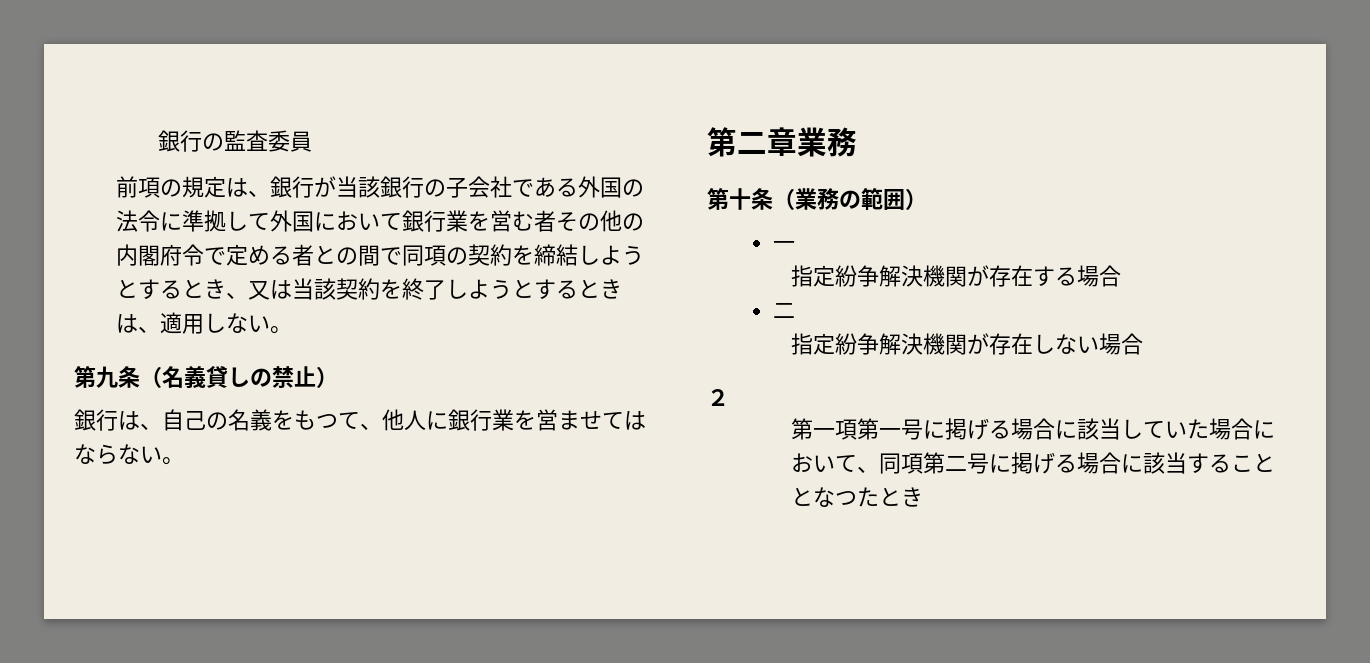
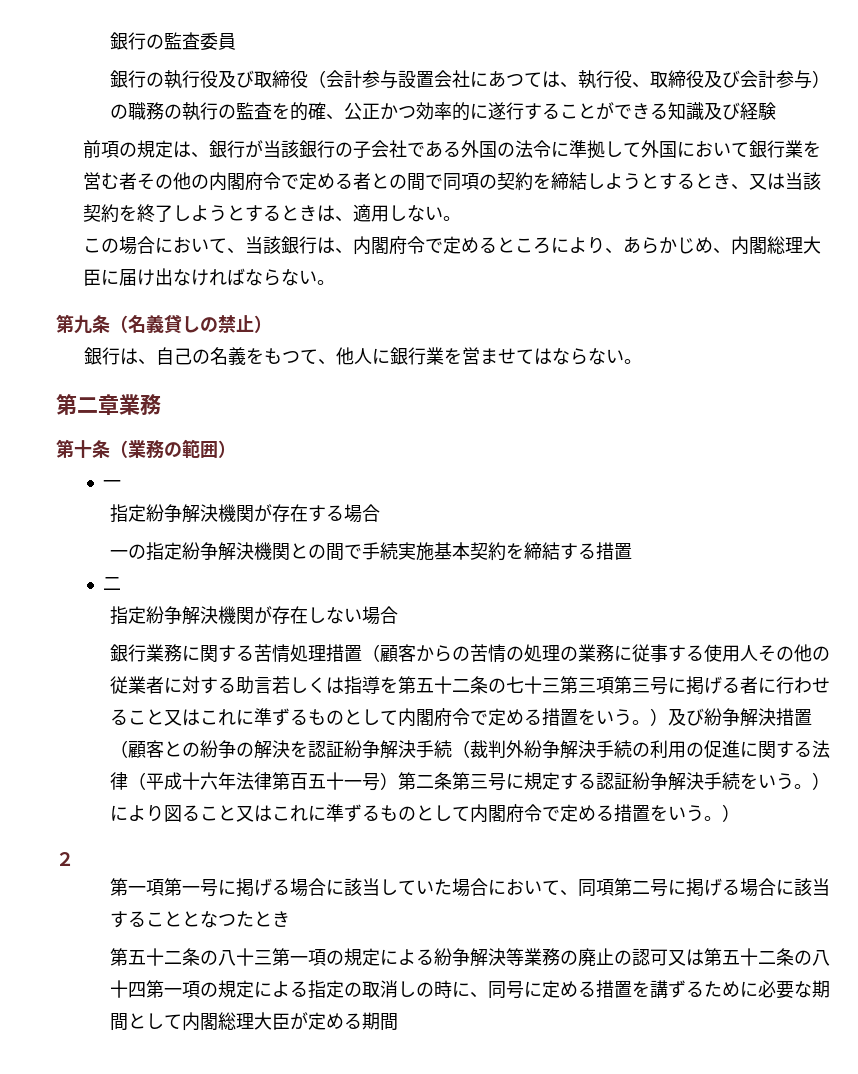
+ 銀行の執行役及び取締役（会計参与設置会社にあつては、執行役、取締役及び会計参与）の職務の執行の監査を的確、公正かつ効率的に遂行することができる知識及び経験
+ この場合において、当該銀行は、内閣府令で定めるところにより、あらかじめ、内閣総理大臣に届け出なければならない。
+ 一の指定紛争解決機関との間で手続実施基本契約を締結する措置
+ 銀行業務に関する苦情処理措置（顧客からの苦情の処理の業務に従事する使用人その他の従業者に対する助言若しくは指導を第五十二条の七十三第三項第三号に掲げる者に行わせること又はこれに準ずるものとして内閣府令で定める措置をいう。）及び紛争解決措置（顧客との紛争の解決を認証紛争解決手続（裁判外紛争解決手続の利用の促進に関する法律（平成十六年法律第百五十一号）第二条第三号に規定する認証紛争解決手続をいう。）により図ること又はこれに準ずるものとして内閣府令で定める措置をいう。）
+ 第五十二条の八十三第一項の規定による紛争解決等業務の廃止の認可又は第五十二条の八十四第一項の規定による指定の取消しの時に、同号に定める措置を講ずるために必要な期間として内閣総理大臣が定める期間

